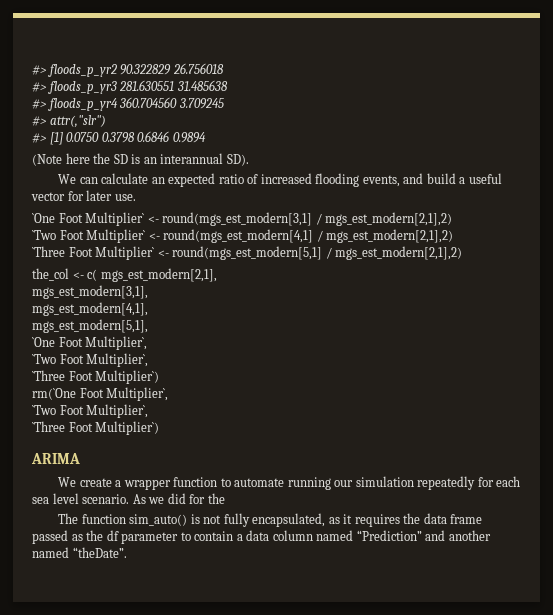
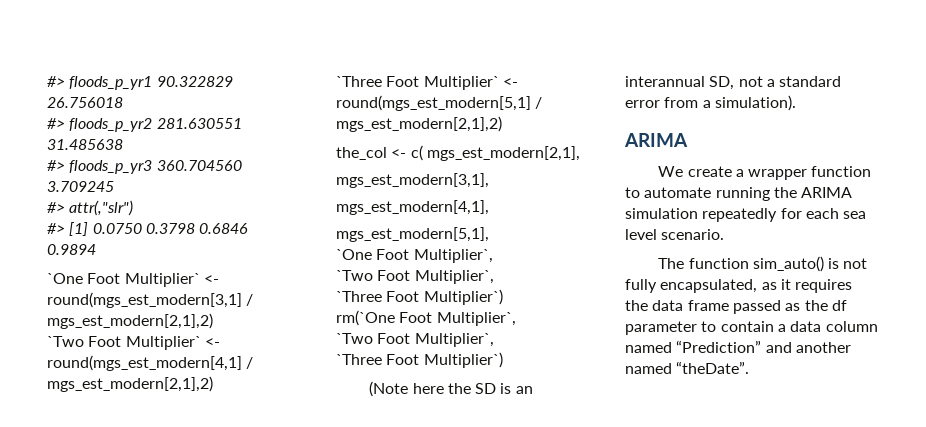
- #> floods_p_yr2 90.322829 26.756018
+ #> floods_p_yr1 90.322829 26.756018
- #> floods_p_yr3 281.630551 31.485638
+ #> floods_p_yr2 281.630551 31.485638
- #> floods_p_yr4 360.704560 3.709245
+ #> floods_p_yr3 360.704560 3.709245
- (Note here the SD is an interannual SD).
- We can calculate an expected ratio of increased flooding events, and build a useful vector for later use.
+ (Note here the SD is an interannual SD, not a standard error from a simulation).
- We create a wrapper function to automate running our simulation repeatedly for each sea level scenario. As we did for the
+ We create a wrapper function to automate running the ARIMA simulation repeatedly for each sea level scenario.

